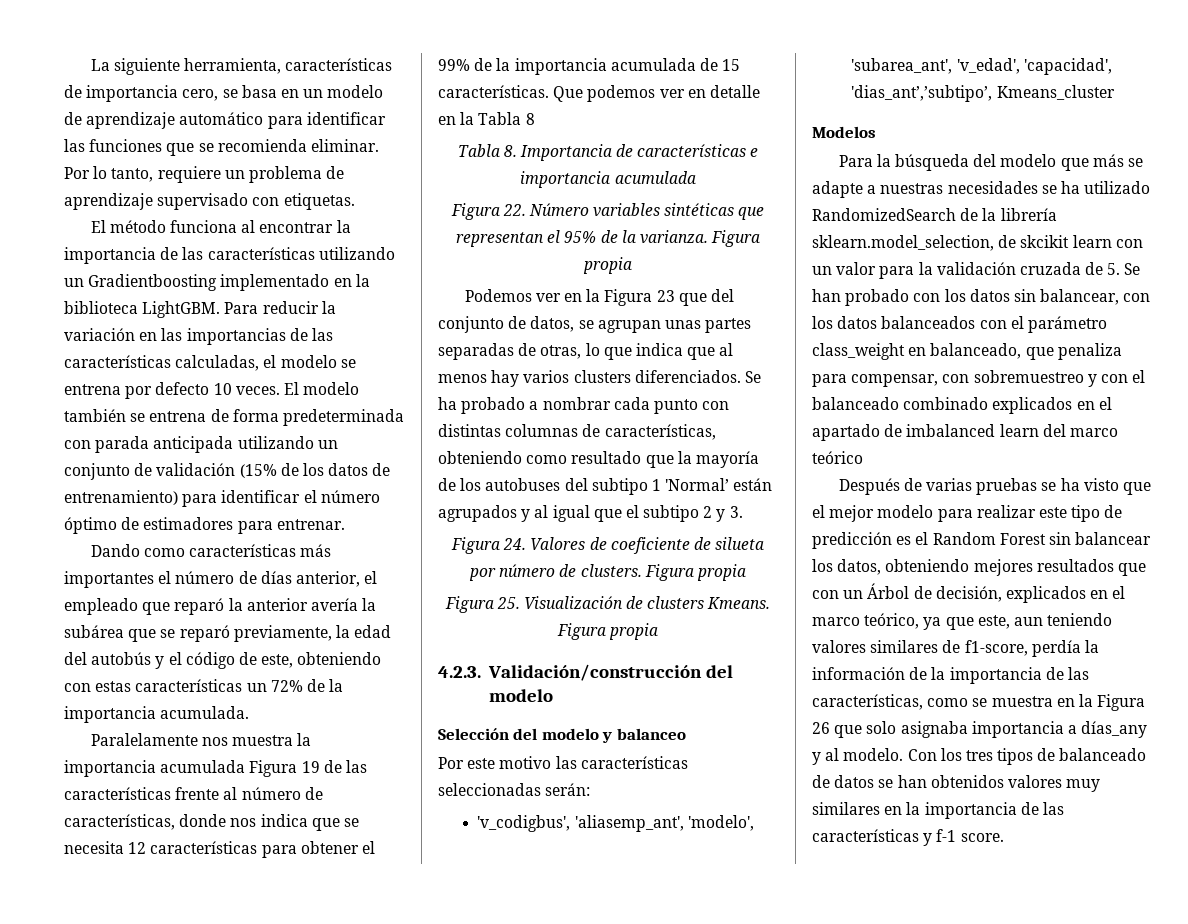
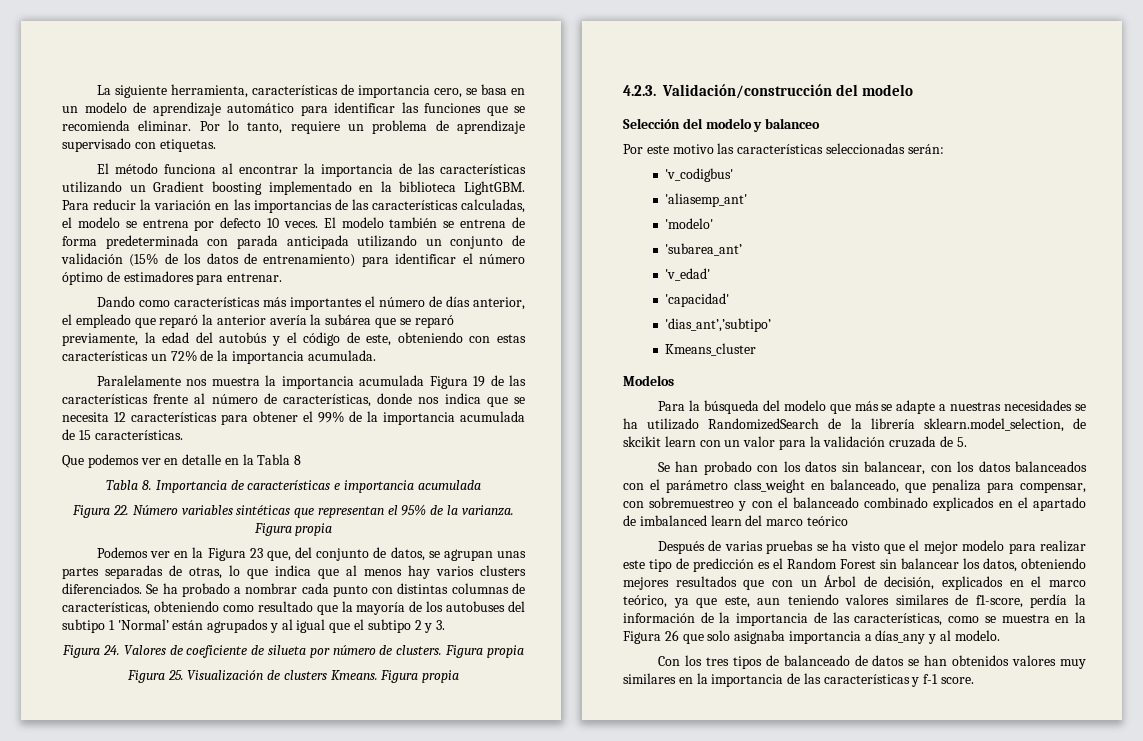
- El método funciona al encontrar la importancia de las características utilizando un Gradientboosting implementado en la biblioteca LightGBM.
+ El método funciona al encontrar la importancia de las características utilizando un Gradient boosting implementado en la biblioteca LightGBM.
- Paralelamente nos muestra la importancia acumulada Figura 19 de las características frente al número de características, donde nos indica que se necesita 12 características para obtener el 99% de la importancia acumulada de 15 características. Que podemos ver en detalle en la Tabla 8
+ Paralelamente nos muestra la importancia acumulada Figura 19 de las características frente al número de características, donde nos indica que se necesita 12 características para obtener el 99% de la importancia acumulada de 15 características.
+ Que podemos ver en detalle en la Tabla 8
- Podemos ver en la Figura 23 que del conjunto de datos, se agrupan unas partes separadas de otras, lo que indica que al menos hay varios clusters diferenciados.
+ Podemos ver en la Figura 23 que, del conjunto de datos, se agrupan unas partes separadas de otras, lo que indica que al menos hay varios clusters diferenciados.
- 'v_codigbus', 'aliasemp_ant', 'modelo', 'subarea_ant', 'v_edad', 'capacidad', 'dias_ant’,’subtipo’, Kmeans_cluster
+ 'v_codigbus'
+ 'aliasemp_ant'
+ 'modelo'
+ 'subarea_ant’
+ 'v_edad'
+ 'capacidad'
+ 'dias_ant’,’subtipo’
+ Kmeans_cluster
- Para la búsqueda del modelo que más se adapte a nuestras necesidades se ha utilizado RandomizedSearch de la librería sklearn.model_selection, de skcikit learn con un valor para la validación cruzada de 5. Se han probado con los datos sin balancear, con los datos balanceados con el parámetro class_weight en balanceado, que penaliza para compensar, con sobremuestreo y con el balanceado combinado explicados en el apartado de imbalanced learn del marco teórico
+ Para la búsqueda del modelo que más se adapte a nuestras necesidades se ha utilizado RandomizedSearch de la librería sklearn.model_selection, de skcikit learn con un valor para la validación cruzada de 5.
+ Se han probado con los datos sin balancear, con los datos balanceados con el parámetro class_weight en balanceado, que penaliza para compensar, con sobremuestreo y con el balanceado combinado explicados en el apartado de imbalanced learn del marco teórico
- Después de varias pruebas se ha visto que el mejor modelo para realizar este tipo de predicción es el Random Forest sin balancear los datos, obteniendo mejores resultados que con un Árbol de decisión, explicados en el marco teórico, ya que este, aun teniendo valores similares de f1-score, perdía la información de la importancia de las características, como se muestra en la Figura 26 que solo asignaba importancia a días_any y al modelo. Con los tres tipos de balanceado de datos se han obtenidos valores muy similares en la importancia de las características y f-1 score.
+ Después de varias pruebas se ha visto que el mejor modelo para realizar este tipo de predicción es el Random Forest sin balancear los datos, obteniendo mejores resultados que con un Árbol de decisión, explicados en el marco teórico, ya que este, aun teniendo valores similares de f1-score, perdía la información de la importancia de las características, como se muestra en la Figura 26 que solo asignaba importancia a días_any y al modelo.
+ Con los tres tipos de balanceado de datos se han obtenidos valores muy similares en la importancia de las características y f-1 score.

